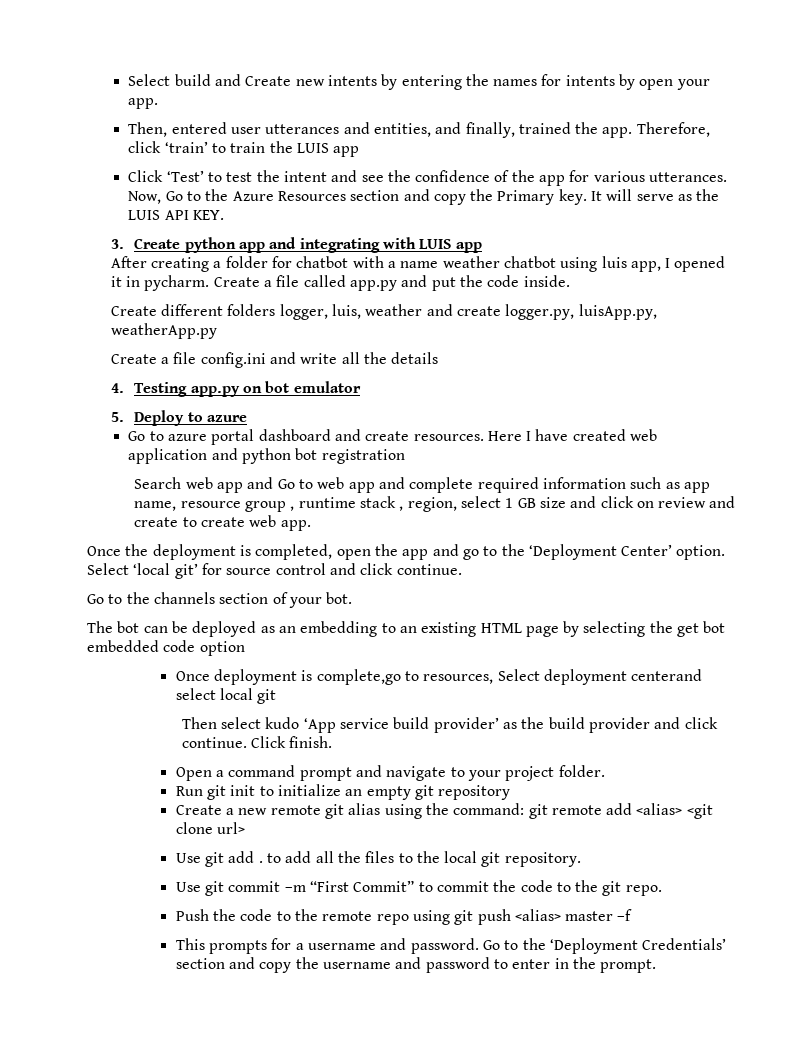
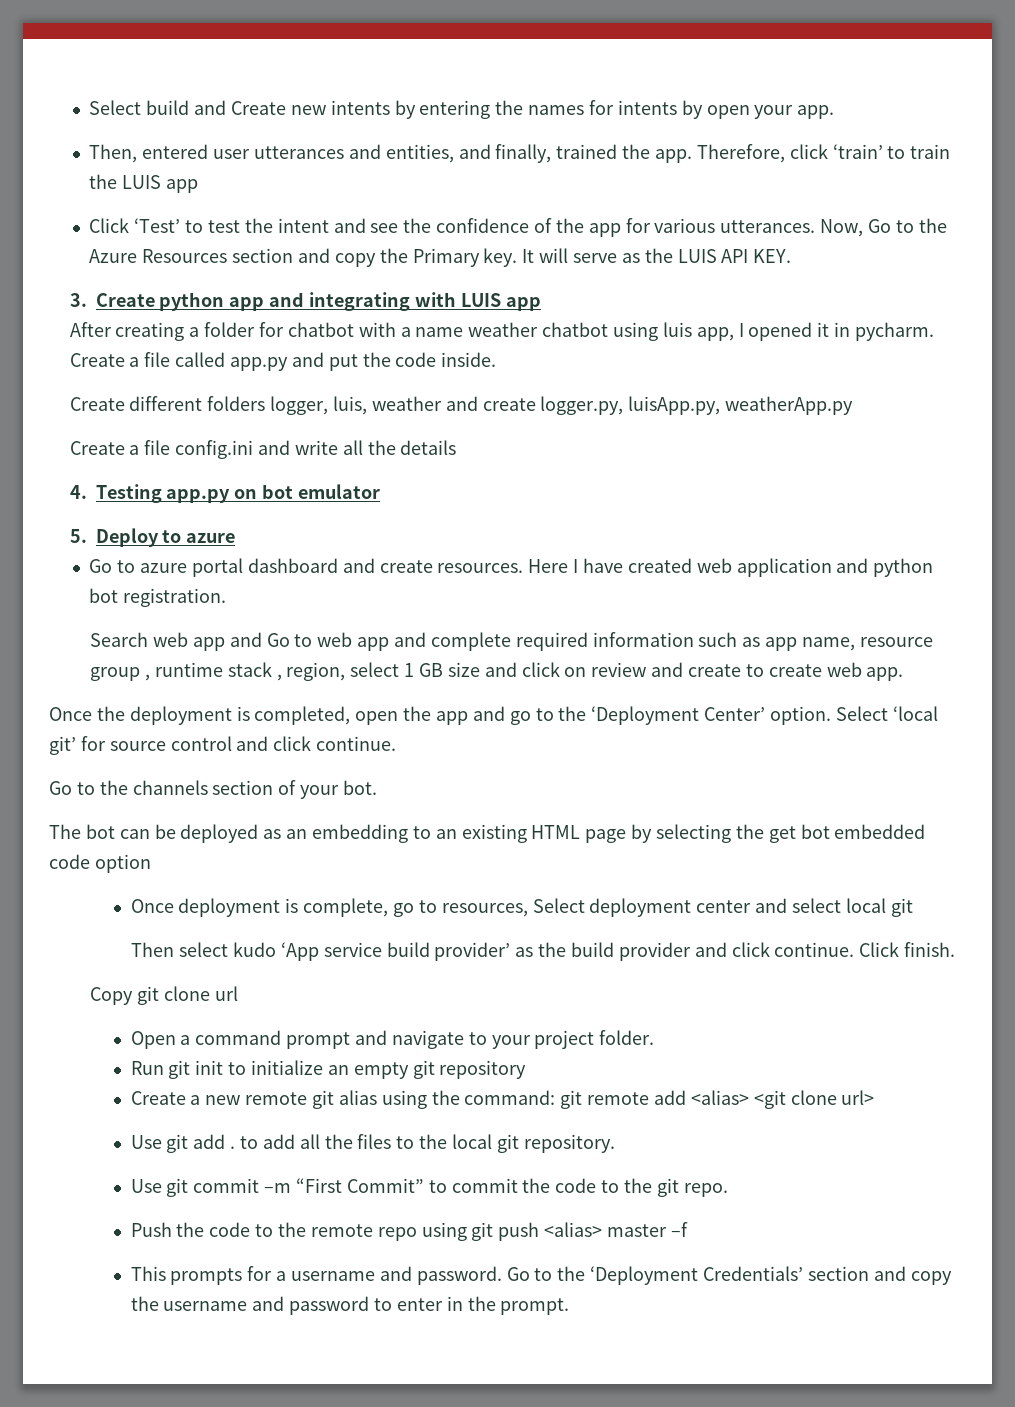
- Here I have created web application and python bot registration
+ Here I have created web application and python bot registration.
- Once deployment is complete,go to resources, Select deployment centerand select local git
+ Once deployment is complete, go to resources, Select deployment center and select local git
+ Copy git clone url

